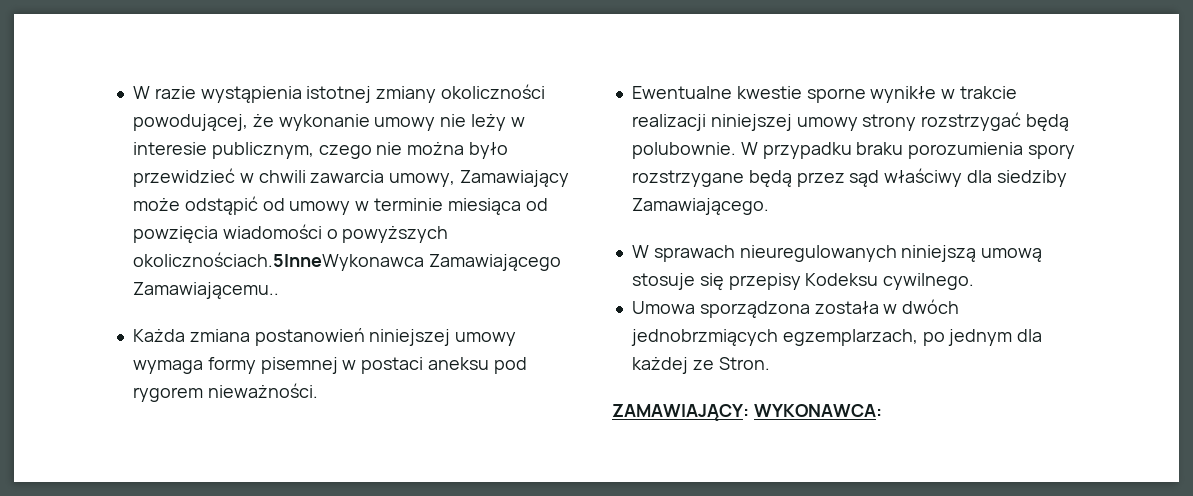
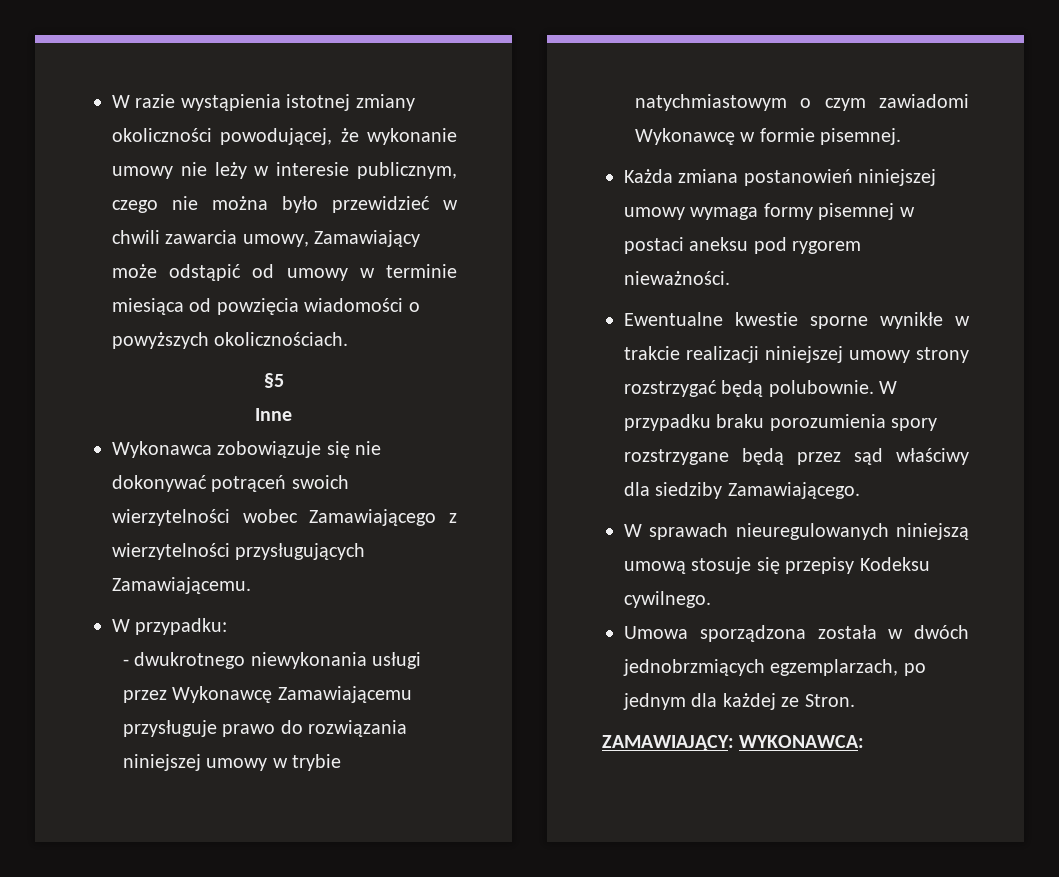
- W razie wystąpienia istotnej zmiany okoliczności powodującej, że wykonanie umowy nie leży w interesie publicznym, czego nie można było przewidzieć w chwili zawarcia umowy, Zamawiający może odstąpić od umowy w terminie miesiąca od powzięcia wiadomości o powyższych okolicznościach.5InneWykonawca Zamawiającego Zamawiającemu..
+ W razie wystąpienia istotnej zmiany okoliczności powodującej, że wykonanie umowy nie leży w interesie publicznym, czego nie można było przewidzieć w chwili zawarcia umowy, Zamawiający może odstąpić od umowy w terminie miesiąca od powzięcia wiadomości o powyższych okolicznościach.
+ §5
+ Inne
+ Wykonawca zobowiązuje się nie dokonywać potrąceń swoich wierzytelności wobec Zamawiającego z wierzytelności przysługujących Zamawiającemu.
+ W przypadku:
+ - dwukrotnego niewykonania usługi przez Wykonawcę Zamawiającemu przysługuje prawo do rozwiązania niniejszej umowy w trybie natychmiastowym o czym zawiadomi Wykonawcę w formie pisemnej.

